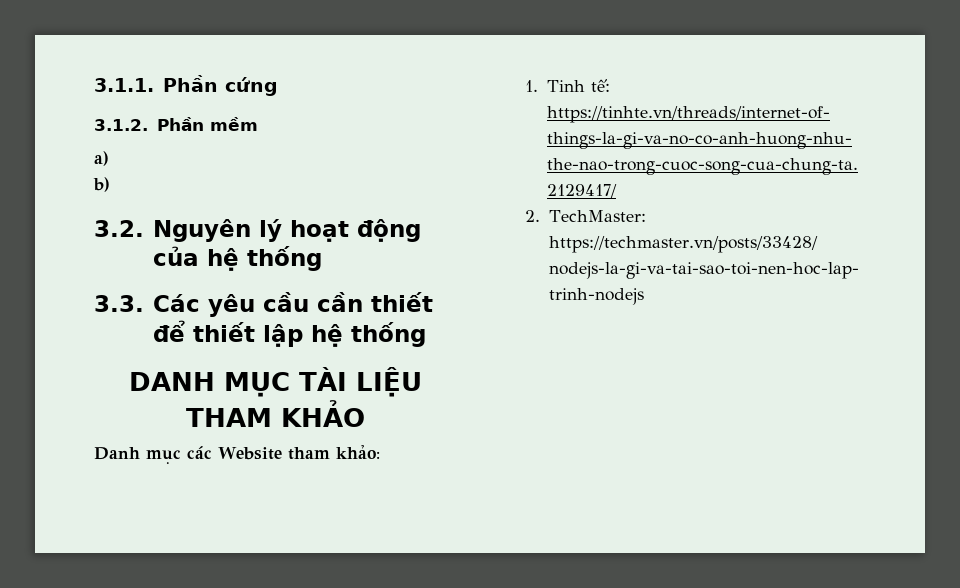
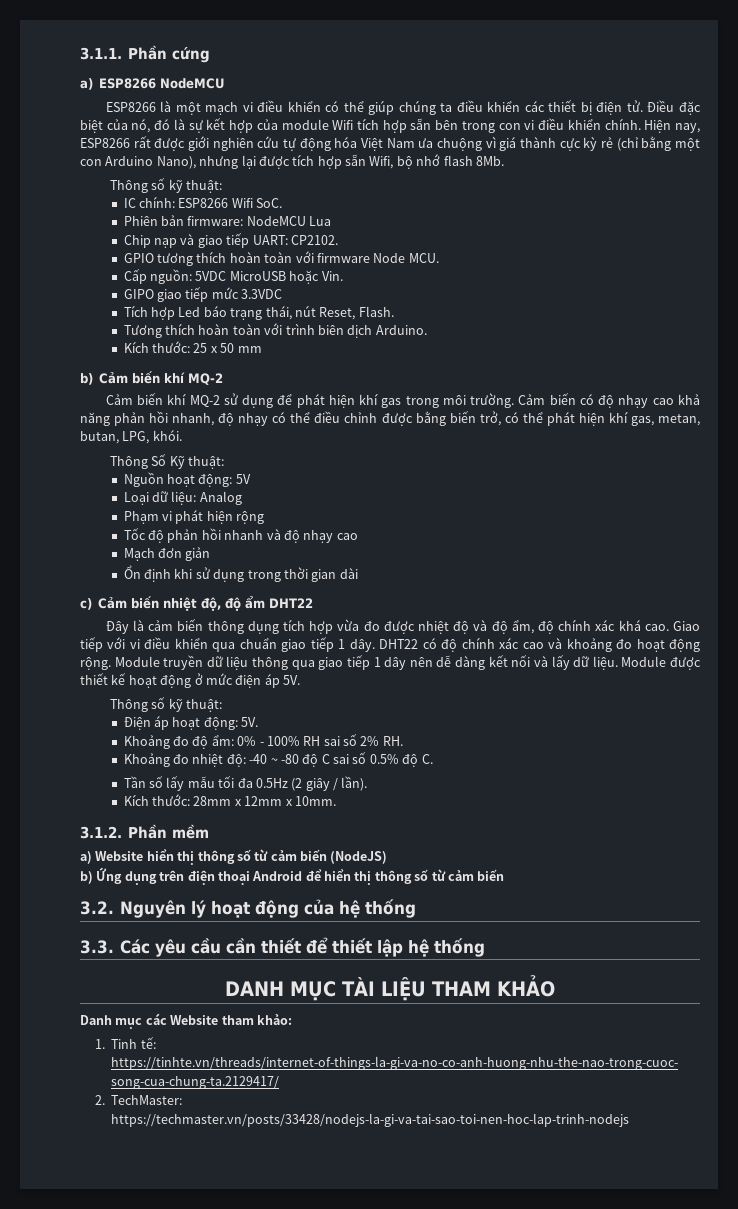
+ a) ESP8266 NodeMCU
+ ESP8266 là một mạch vi điều khiển có thể giúp chúng ta điều khiển các thiết bị điện tử. Điều đặc biệt của nó, đó là sự kết hợp của module Wifi tích hợp sẵn bên trong con vi điều khiển chính. Hiện nay, ESP8266 rất được giới nghiên cứu tự động hóa Việt Nam ưa chuộng vì giá thành cực kỳ rẻ (chỉ bằng một con Arduino Nano), nhưng lại được tích hợp sẵn Wifi, bộ nhớ flash 8Mb.
+ Thông số kỹ thuật:
+ IC chính: ESP8266 Wifi SoC.
+ Phiên bản firmware: NodeMCU Lua
+ Chip nạp và giao tiếp UART: CP2102.
+ GPIO tương thích hoàn toàn với firmware Node MCU.
+ Cấp nguồn: 5VDC MicroUSB hoặc Vin.
+ GIPO giao tiếp mức 3.3VDC
+ Tích hợp Led báo trạng thái, nút Reset, Flash.
+ Tương thích hoàn toàn với trình biên dịch Arduino.
+ Kích thước: 25 x 50 mm
+ b) Cảm biến khí MQ-2
+ Cảm biến khí MQ-2 sử dụng để phát hiện khí gas trong môi trường. Cảm biến có độ nhạy cao khả năng phản hồi nhanh, độ nhạy có thể điều chỉnh được bằng biến trở, có thể phát hiện khí gas, metan, butan, LPG, khói.
+ Thông Số Kỹ thuật:
+ Nguồn hoạt động: 5V
+ Loại dữ liệu: Analog
+ Phạm vi phát hiện rộng
+ Tốc độ phản hồi nhanh và độ nhạy cao
+ Mạch đơn giản
+ Ổn định khi sử dụng trong thời gian dài
+ c) Cảm biến nhiệt độ, độ ẩm DHT22
+ Đây là cảm biến thông dụng tích hợp vừa đo được nhiệt độ và độ ẩm, độ chính xác khá cao. Giao tiếp với vi điều khiển qua chuẩn giao tiếp 1 dây. DHT22 có độ chính xác cao và khoảng đo hoạt động rộng. Module truyền dữ liệu thông qua giao tiếp 1 dây nên dễ dàng kết nối và lấy dữ liệu. Module được thiết kế hoạt động ở mức điện áp 5V.
+ Thông số kỹ thuật:
+ Điện áp hoạt động: 5V.
+ Khoảng đo độ ẩm: 0% - 100% RH sai số 2% RH.
+ Khoảng đo nhiệt độ: -40 ~ -80 độ C sai số 0.5% độ C.
+ Tần số lấy mẫu tối đa 0.5Hz (2 giây / lần).
+ Kích thước: 28mm x 12mm x 10mm.
  3.1.2. Phần mềm
- a)
- b)
+ a) Website hiển thị thông số từ cảm biến (NodeJS)
+ b) Ứng dụng trên điện thoại Android để hiển thị thông số từ cảm biến

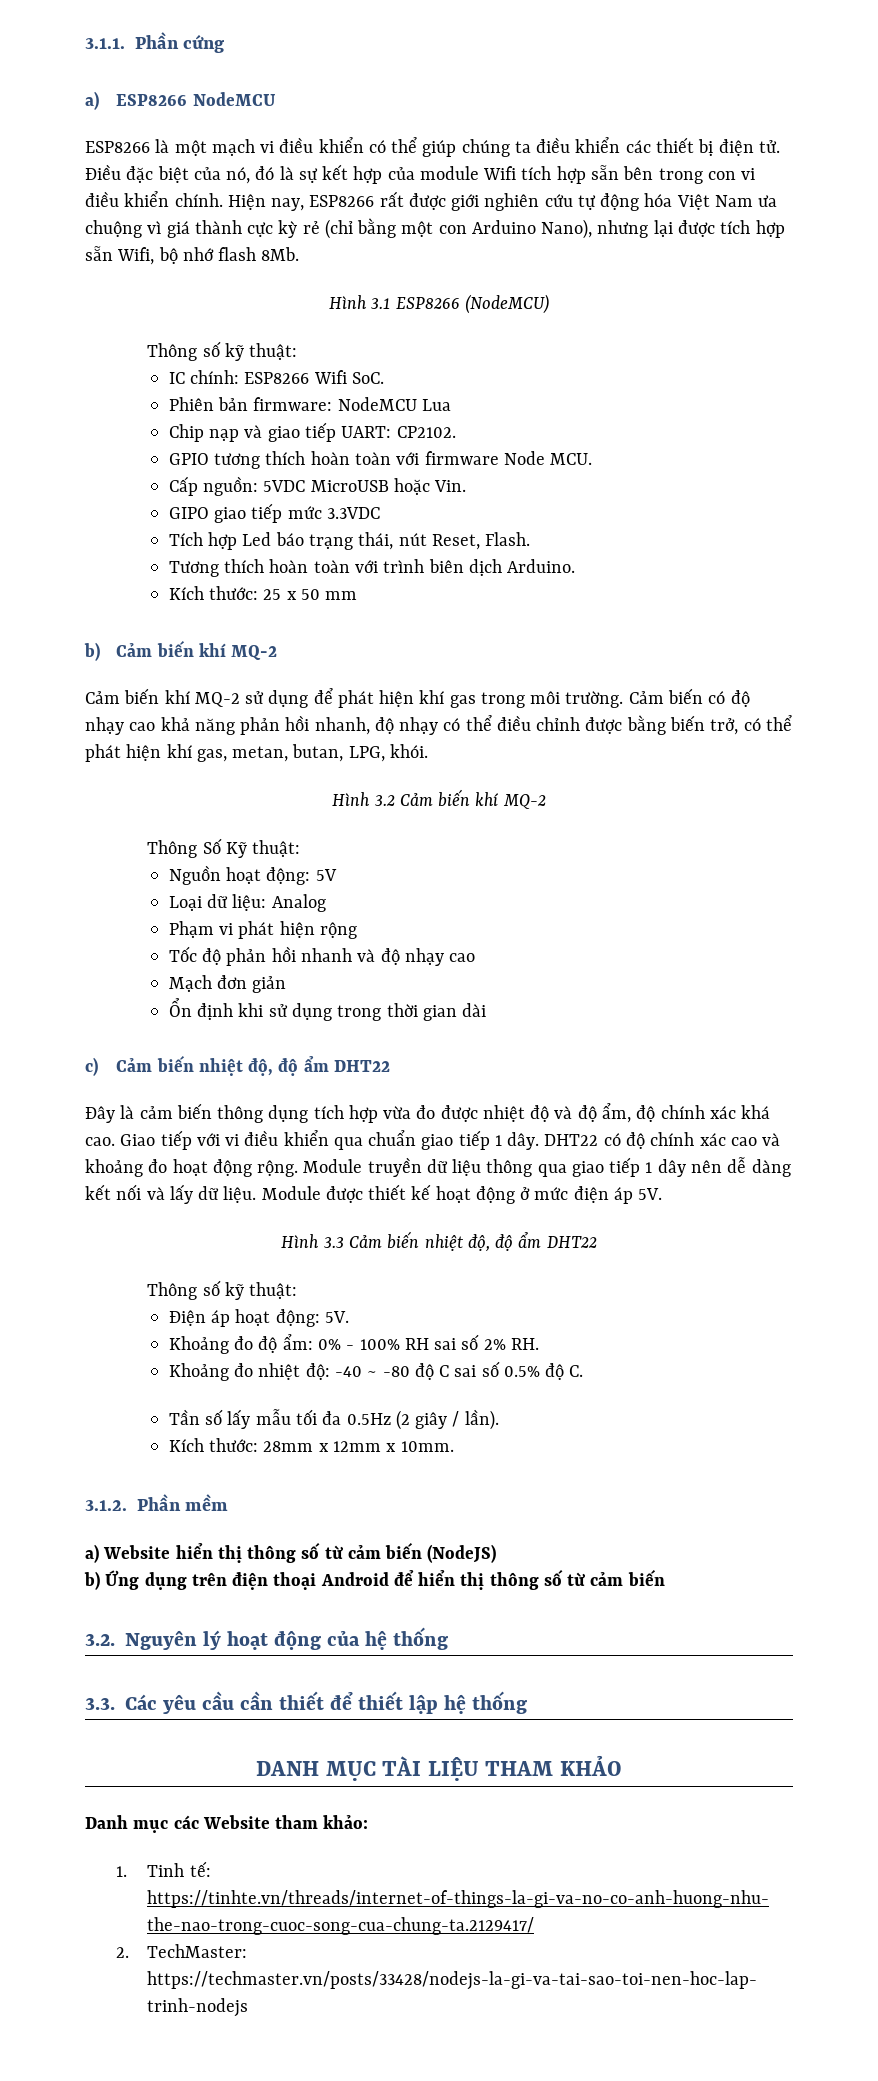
+ Hình 3.1 ESP8266 (NodeMCU)
+ Hình 3.2 Cảm biến khí MQ-2
+ Hình 3.3 Cảm biến nhiệt độ, độ ẩm DHT22

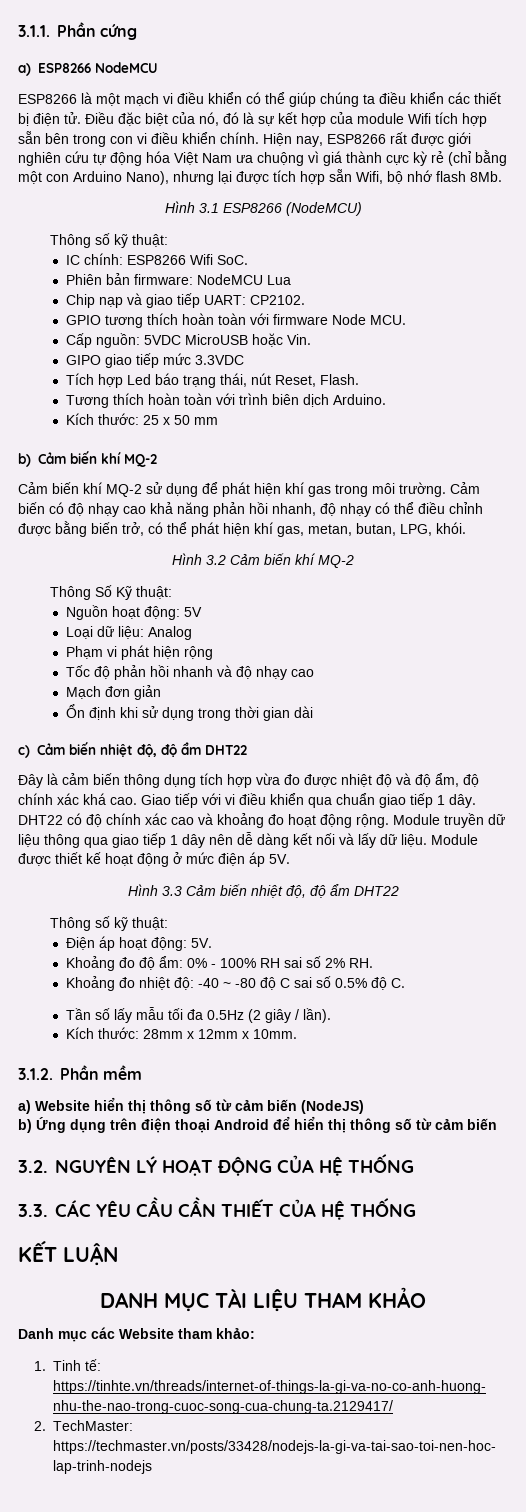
- 3.2. Nguyên lý hoạt động của hệ thống
- 3.3. Các yêu cầu cần thiết để thiết lập hệ thống
+ 3.2. NGUYÊN LÝ HOẠT ĐỘNG CỦA HỆ THỐNG
+ 3.3. CÁC YÊU CẦU CẦN THIẾT CỦA HỆ THỐNG
+ KẾT LUẬN

